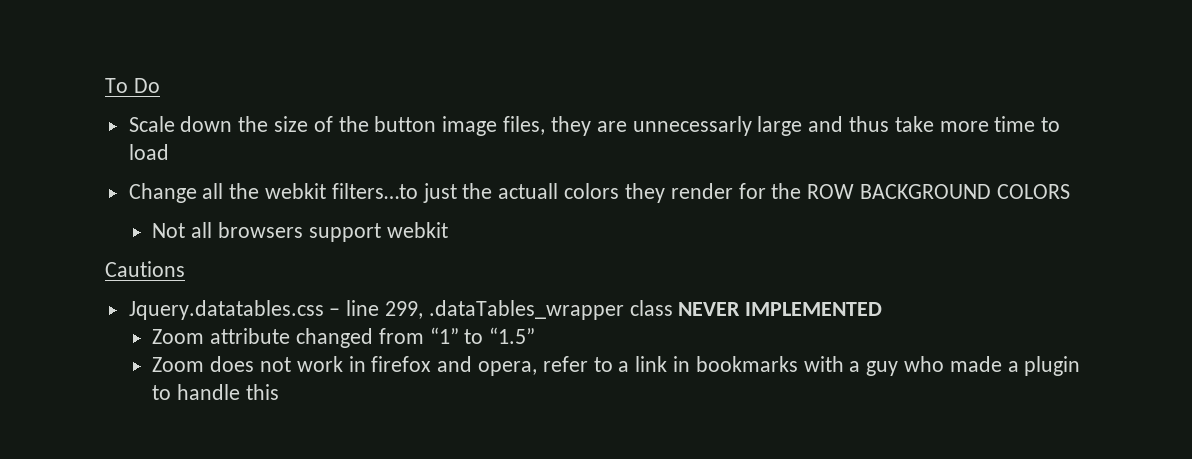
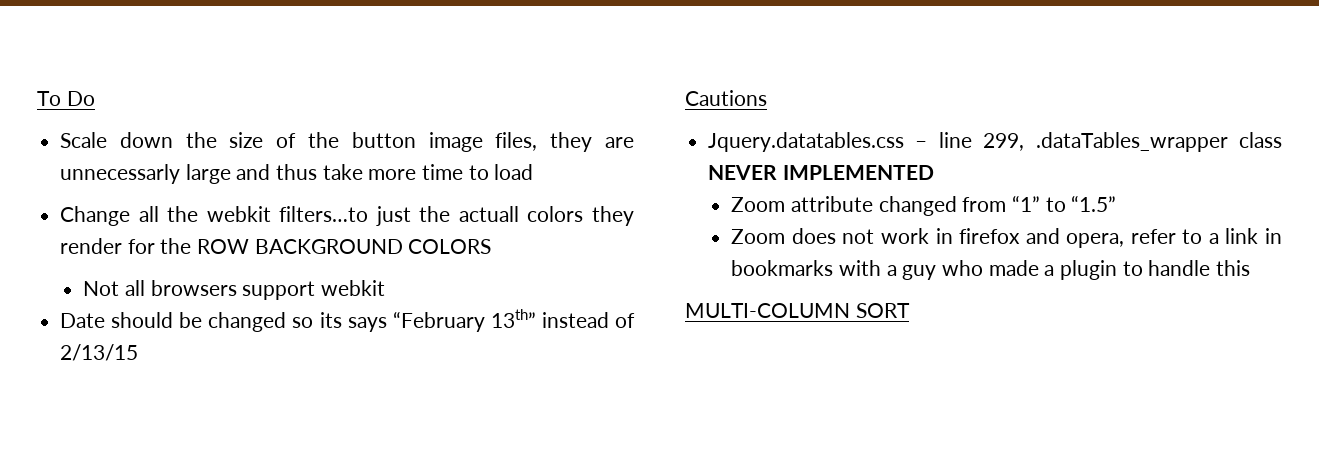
+ Date should be changed so its says “February 13th” instead of 2/13/15
+ MULTI-COLUMN SORT

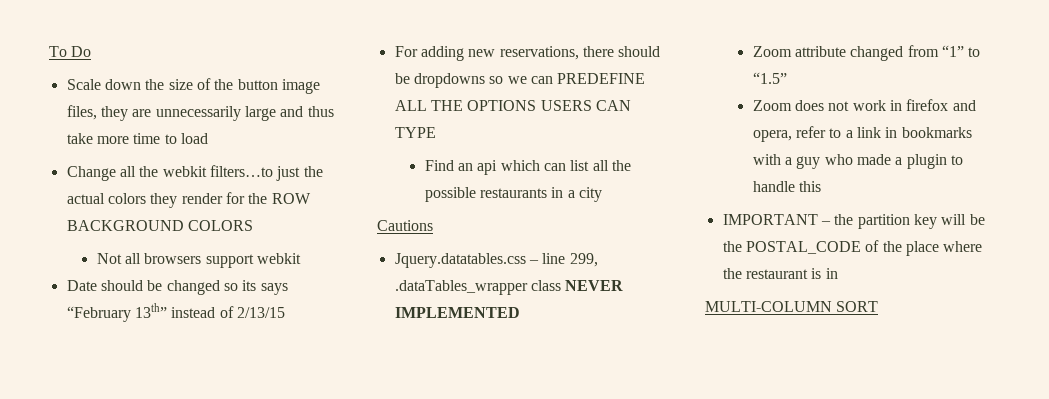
- Scale down the size of the button image files, they are unnecessarly large and thus take more time to load
+ Scale down the size of the button image files, they are unnecessarily large and thus take more time to load
- Change all the webkit filters…to just the actuall colors they render for the ROW BACKGROUND COLORS
+ Change all the webkit filters…to just the actual colors they render for the ROW BACKGROUND COLORS
+ For adding new reservations, there should be dropdowns so we can PREDEFINE ALL THE OPTIONS USERS CAN TYPE
+ Find an api which can list all the possible restaurants in a city
+ IMPORTANT – the partition key will be the POSTAL_CODE of the place where the restaurant is in

